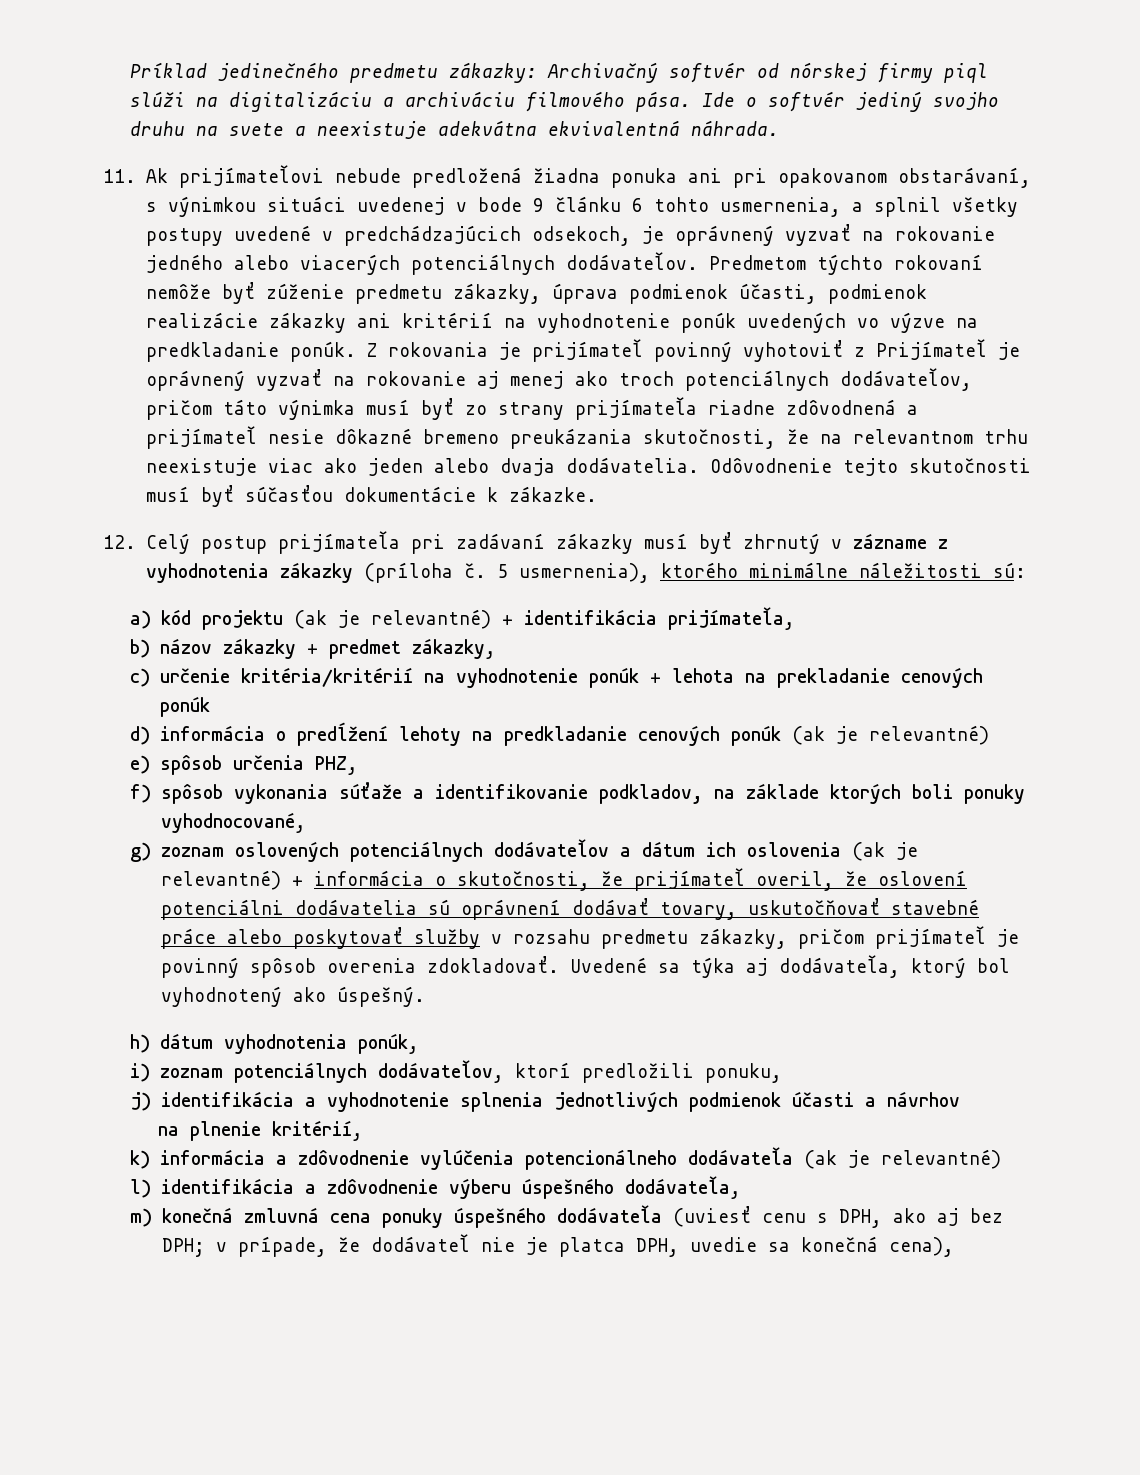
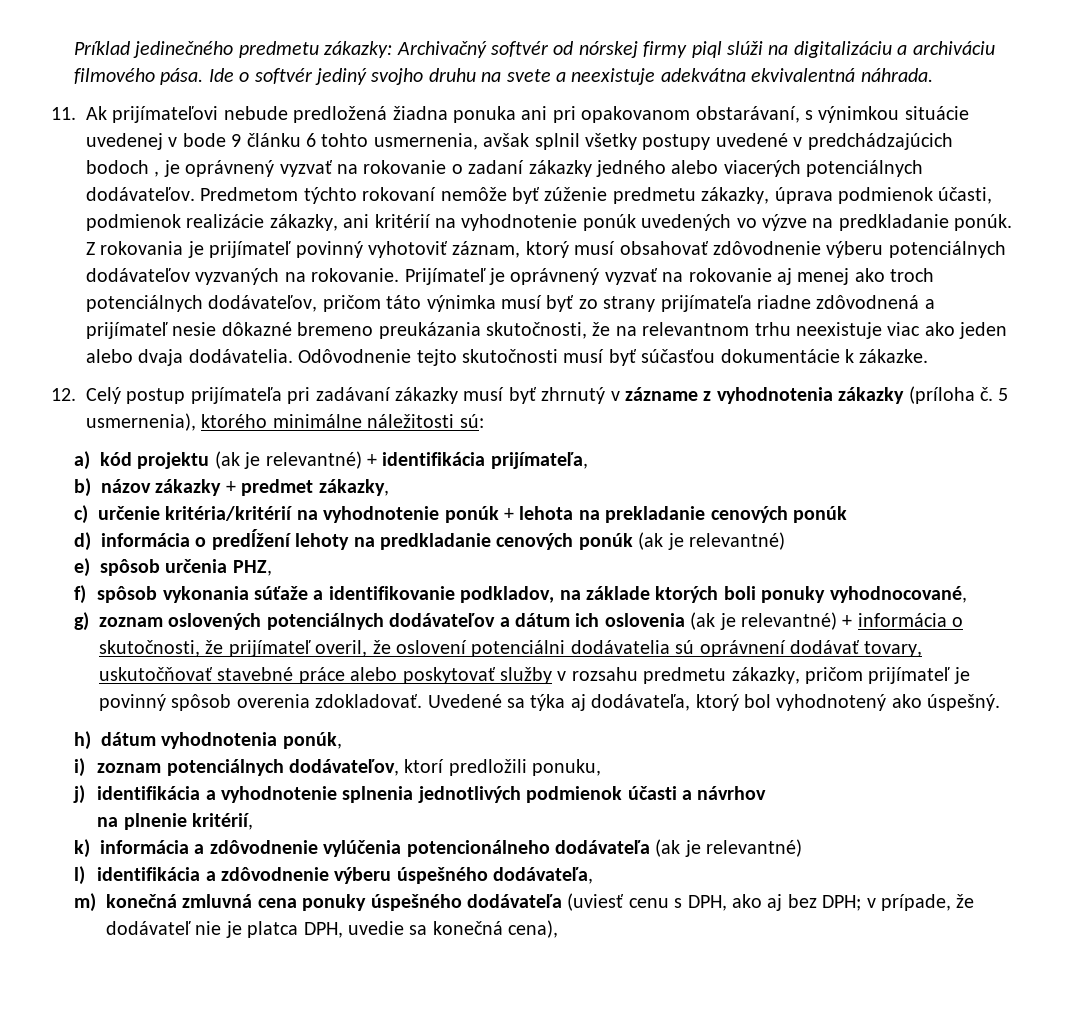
- 11. Ak prijímateľovi nebude predložená žiadna ponuka ani pri opakovanom obstarávaní, s výnimkou situáci uvedenej v bode 9 článku 6 tohto usmernenia, a splnil všetky postupy uvedené v predchádzajúcich odsekoch, je oprávnený vyzvať na rokovanie jedného alebo viacerých potenciálnych dodávateľov.
+ 11. Ak prijímateľovi nebude predložená žiadna ponuka ani pri opakovanom obstarávaní, s výnimkou situácie uvedenej v bode 9 článku 6 tohto usmernenia, avšak splnil všetky postupy uvedené v predchádzajúcich bodoch , je oprávnený vyzvať na rokovanie o zadaní zákazky jedného alebo viacerých potenciálnych dodávateľov.
- Predmetom týchto rokovaní nemôže byť zúženie predmetu zákazky, úprava podmienok účasti, podmienok realizácie zákazky ani kritérií na vyhodnotenie ponúk uvedených vo výzve na predkladanie ponúk.
+ Predmetom týchto rokovaní nemôže byť zúženie predmetu zákazky, úprava podmienok účasti, podmienok realizácie zákazky, ani kritérií na vyhodnotenie ponúk uvedených vo výzve na predkladanie ponúk.
- Z rokovania je prijímateľ povinný vyhotoviť z Prijímateľ je oprávnený vyzvať na rokovanie aj menej ako troch potenciálnych dodávateľov, pričom táto výnimka musí byť zo strany prijímateľa riadne zdôvodnená a prijímateľ nesie dôkazné bremeno preukázania skutočnosti, že na relevantnom trhu neexistuje viac ako jeden alebo dvaja dodávatelia.
+ Z rokovania je prijímateľ povinný vyhotoviť záznam, ktorý musí obsahovať zdôvodnenie výberu potenciálnych dodávateľov vyzvaných na rokovanie. Prijímateľ je oprávnený vyzvať na rokovanie aj menej ako troch potenciálnych dodávateľov, pričom táto výnimka musí byť zo strany prijímateľa riadne zdôvodnená a prijímateľ nesie dôkazné bremeno preukázania skutočnosti, že na relevantnom trhu neexistuje viac ako jeden alebo dvaja dodávatelia.

